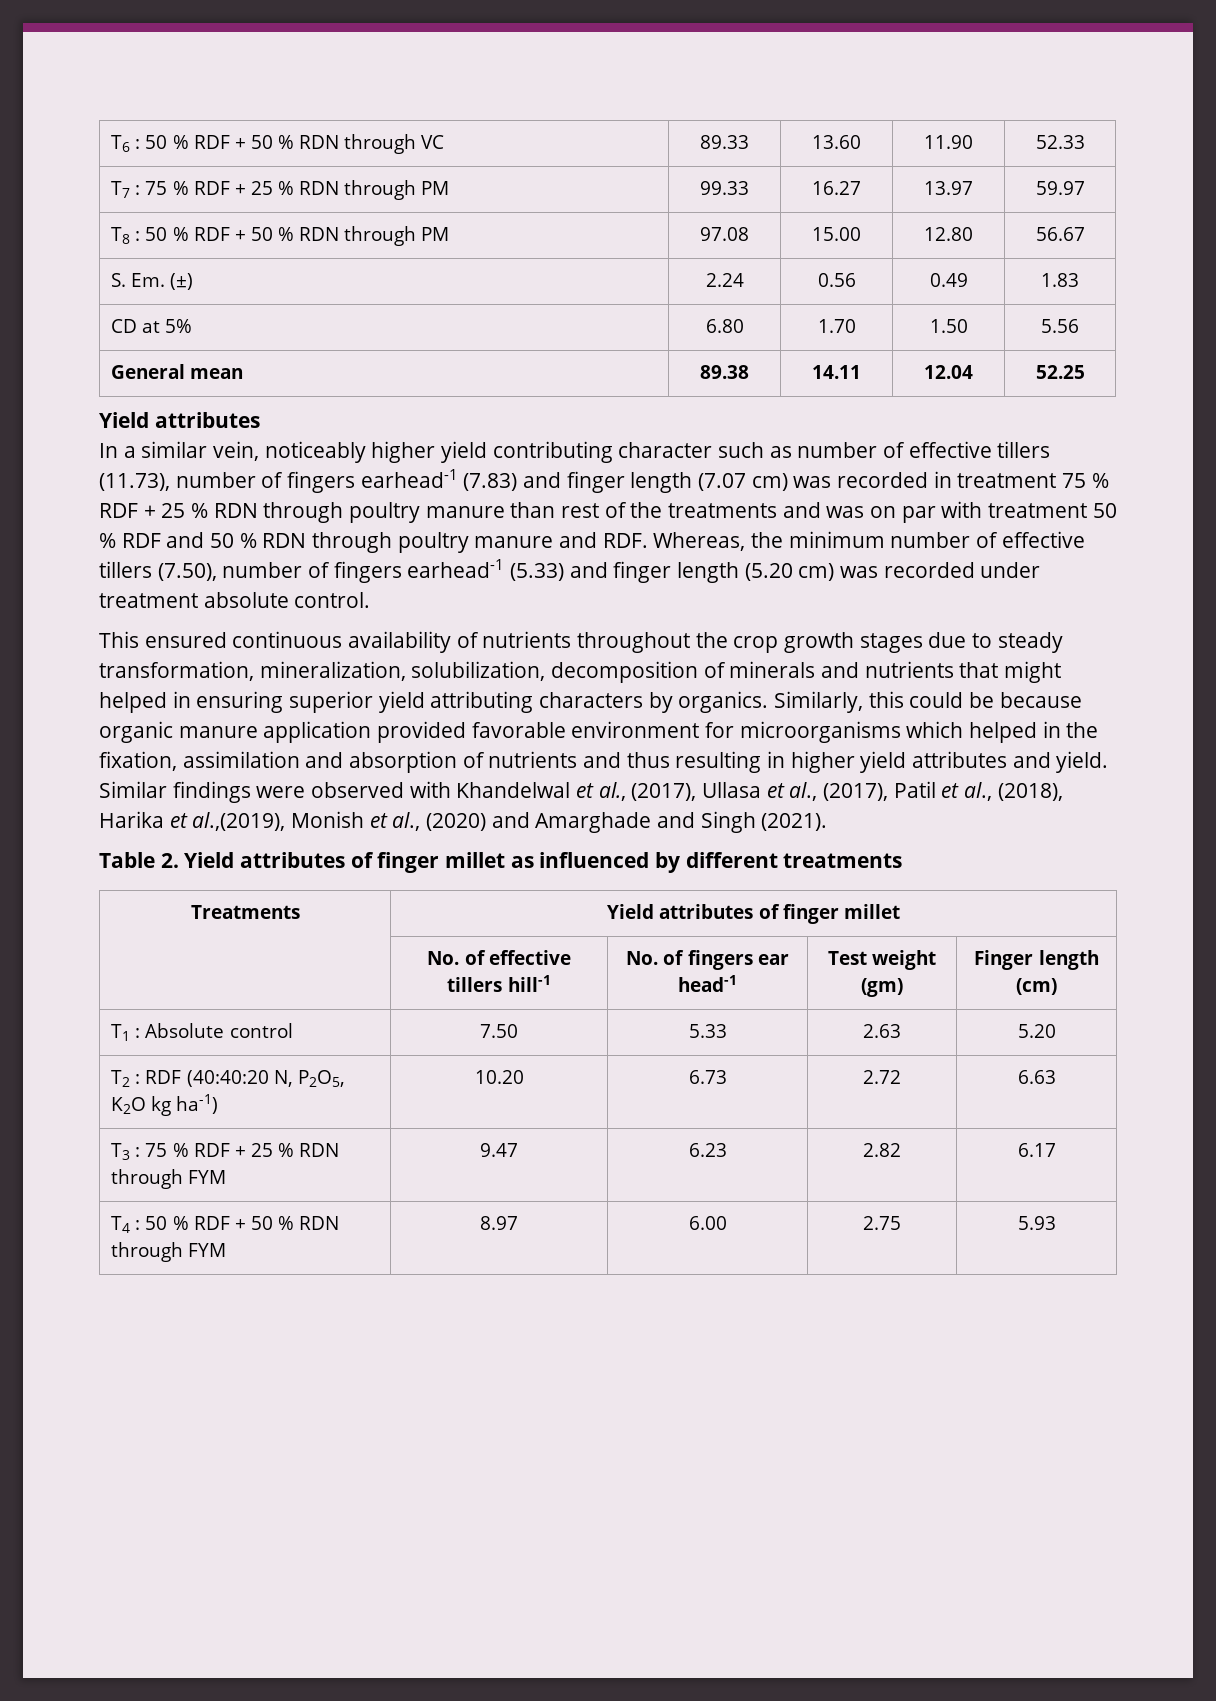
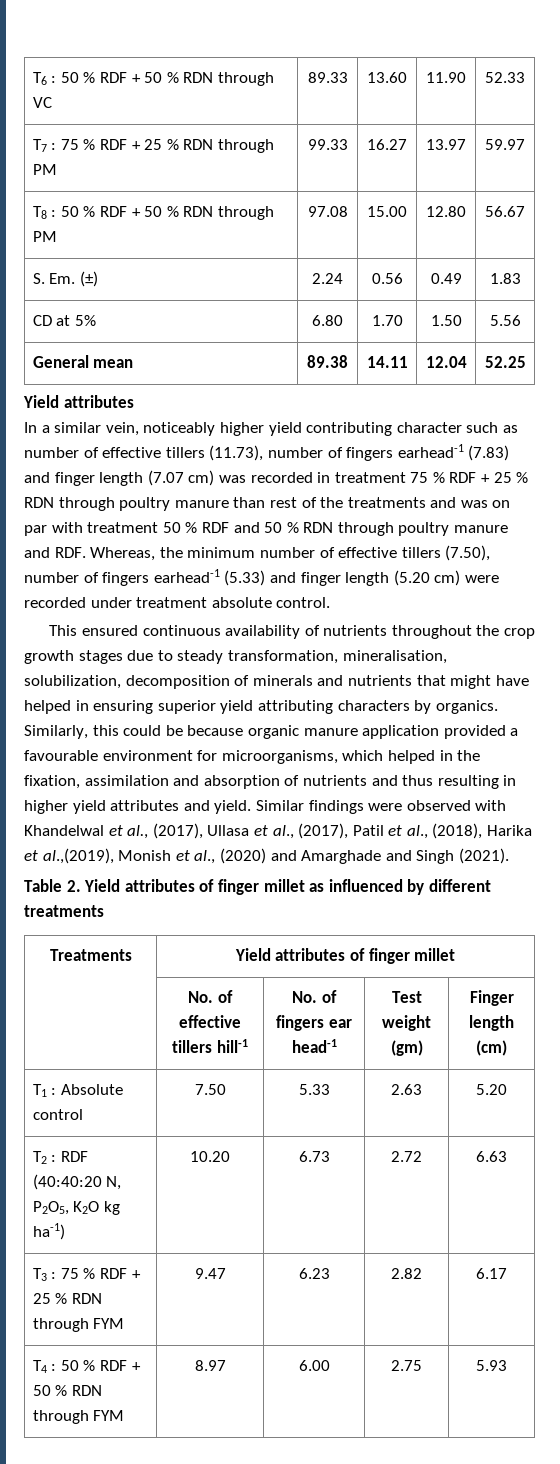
- In a similar vein, noticeably higher yield contributing character such as number of effective tillers (11.73), number of fingers earhead-1 (7.83) and finger length (7.07 cm) was recorded in treatment 75 % RDF + 25 % RDN through poultry manure than rest of the treatments and was on par with treatment 50 % RDF and 50 % RDN through poultry manure and RDF. Whereas, the minimum number of effective tillers (7.50), number of fingers earhead-1 (5.33) and finger length (5.20 cm) was recorded under treatment absolute control.
+ In a similar vein, noticeably higher yield contributing character such as number of effective tillers (11.73), number of fingers earhead-1 (7.83) and finger length (7.07 cm) was recorded in treatment 75 % RDF + 25 % RDN through poultry manure than rest of the treatments and was on par with treatment 50 % RDF and 50 % RDN through poultry manure and RDF. Whereas, the minimum number of effective tillers (7.50), number of fingers earhead-1 (5.33) and finger length (5.20 cm) were recorded under treatment absolute control.
- This ensured continuous availability of nutrients throughout the crop growth stages due to steady transformation, mineralization, solubilization, decomposition of minerals and nutrients that might helped in ensuring superior yield attributing characters by organics.
+ This ensured continuous availability of nutrients throughout the crop growth stages due to steady transformation, mineralisation, solubilization, decomposition of minerals and nutrients that might have helped in ensuring superior yield attributing characters by organics.
- Similarly, this could be because organic manure application provided favorable environment for microorganisms which helped in the fixation, assimilation and absorption of nutrients and thus resulting in higher yield attributes and yield.
+ Similarly, this could be because organic manure application provided a favourable environment for microorganisms, which helped in the fixation, assimilation and absorption of nutrients and thus resulting in higher yield attributes and yield.

